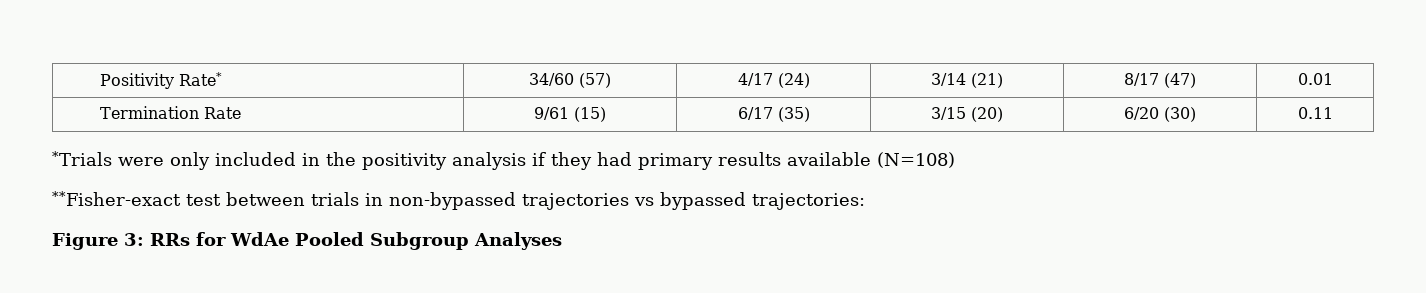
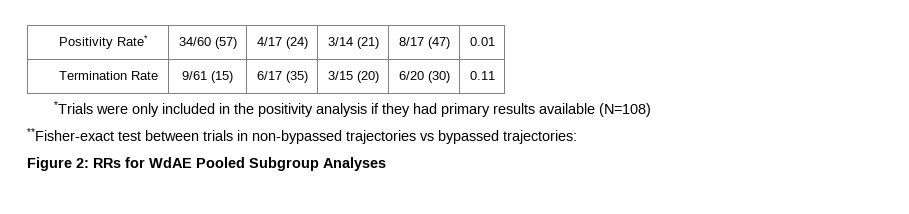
- Figure 3: RRs for WdAe Pooled Subgroup Analyses
+ Figure 2: RRs for WdAE Pooled Subgroup Analyses

